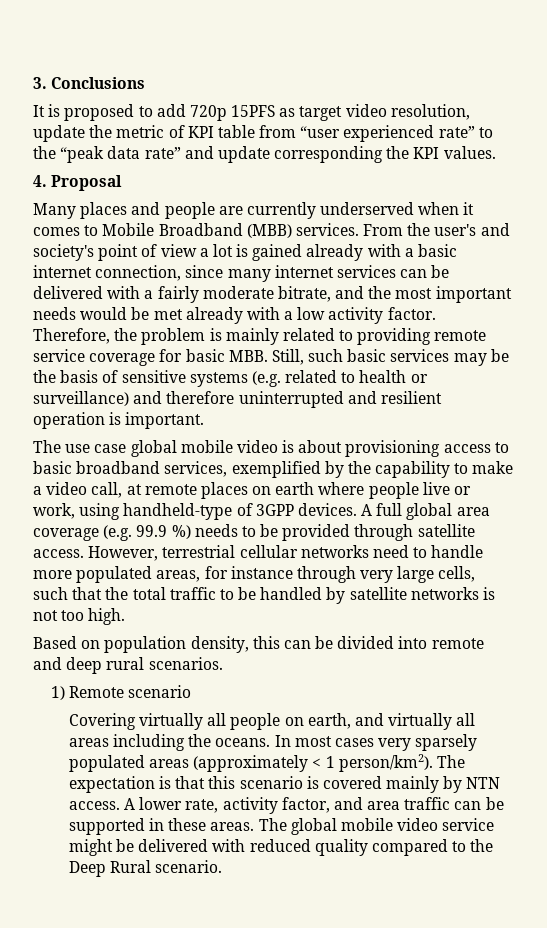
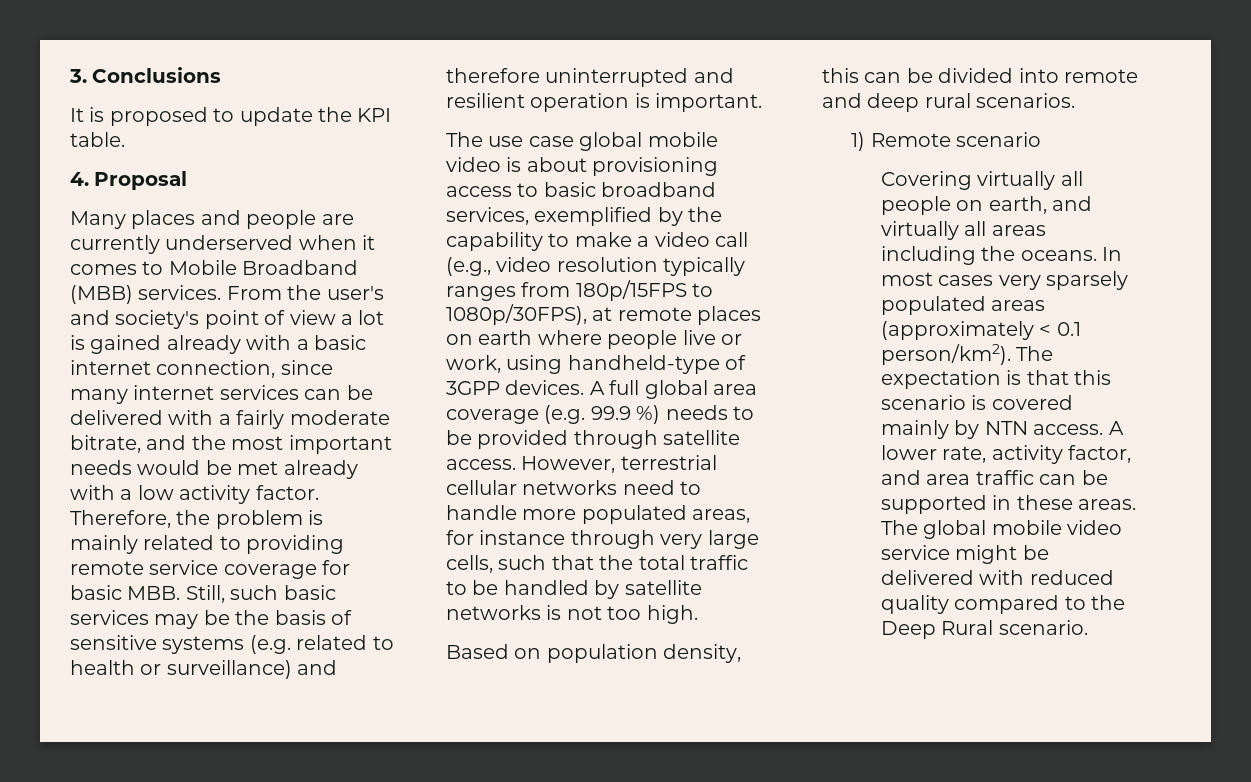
- It is proposed to add 720p 15PFS as target video resolution, update the metric of KPI table from “user experienced rate” to the “peak data rate” and update corresponding the KPI values.
+ It is proposed to update the KPI table.
- The use case global mobile video is about provisioning access to basic broadband services, exemplified by the capability to make a video call, at remote places on earth where people live or work, using handheld-type of 3GPP devices.
+ The use case global mobile video is about provisioning access to basic broadband services, exemplified by the capability to make a video call (e.g., video resolution typically ranges from 180p/15FPS to 1080p/30FPS), at remote places on earth where people live or work, using handheld-type of 3GPP devices.
- In most cases very sparsely populated areas (approximately < 1 person/km2).
+ In most cases very sparsely populated areas (approximately < 0.1 person/km2).

